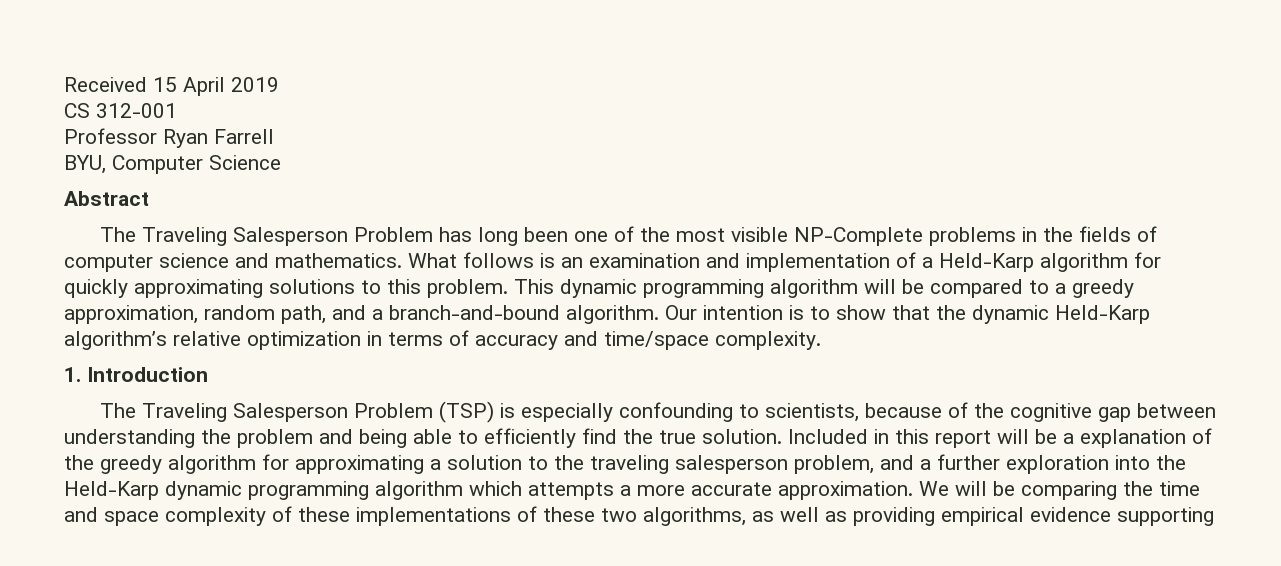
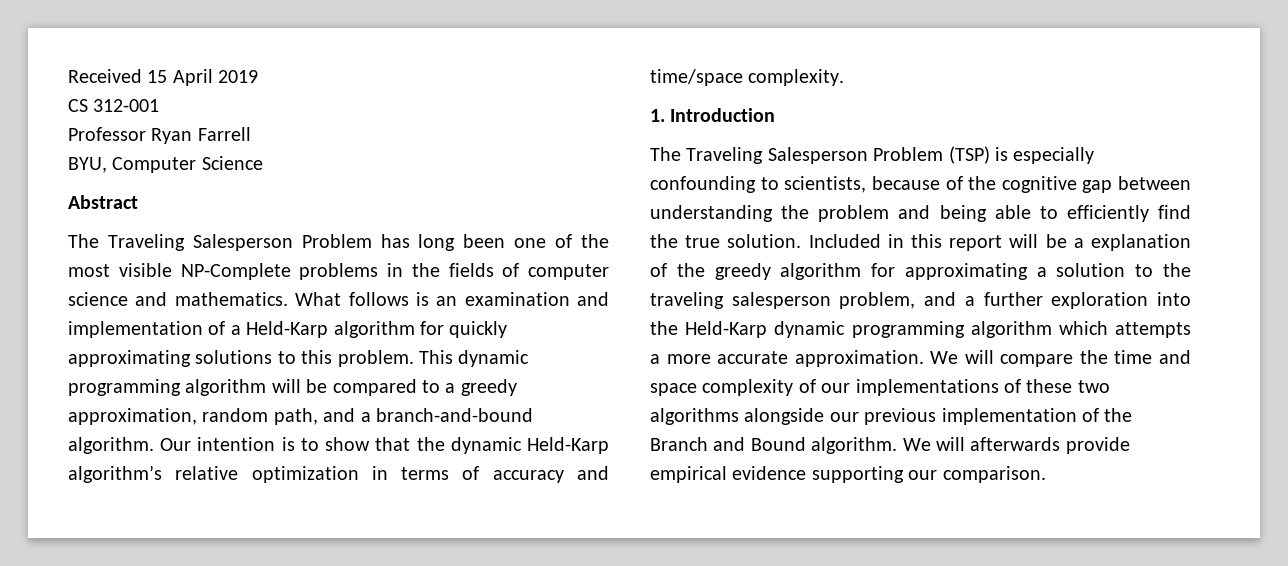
- We will be comparing the time and space complexity of these implementations of these two algorithms, as well as providing empirical evidence supporting
+ We will compare the time and space complexity of our implementations of these two algorithms alongside our previous implementation of the Branch and Bound algorithm. We will afterwards provide empirical evidence supporting our comparison.

